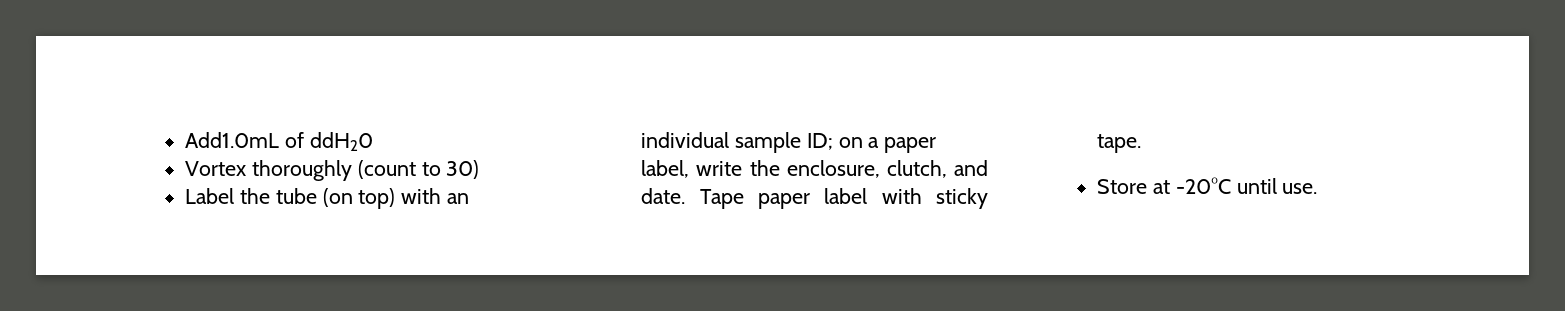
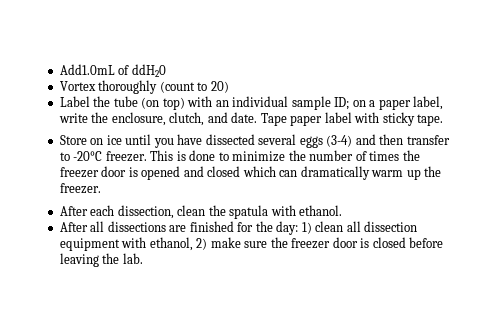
- Vortex thoroughly (count to 30)
+ Vortex thoroughly (count to 20)
- Store at -20°C until use.
+ Store on ice until you have dissected several eggs (3-4) and then transfer to -20°C freezer. This is done to minimize the number of times the freezer door is opened and closed which can dramatically warm up the freezer.
+ After each dissection, clean the spatula with ethanol.
+ After all dissections are finished for the day: 1) clean all dissection equipment with ethanol, 2) make sure the freezer door is closed before leaving the lab.

